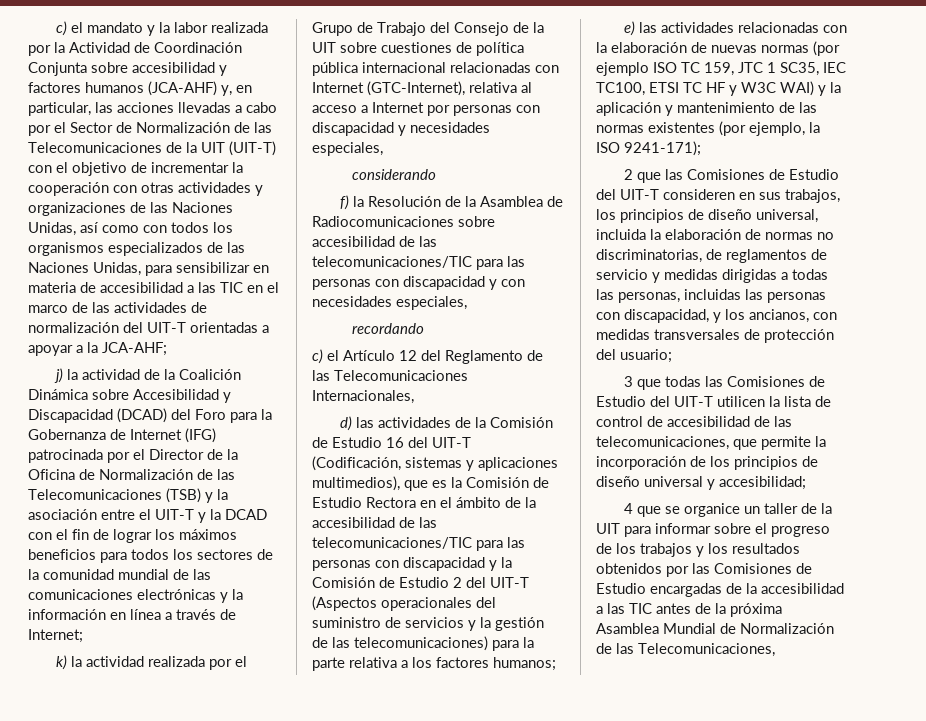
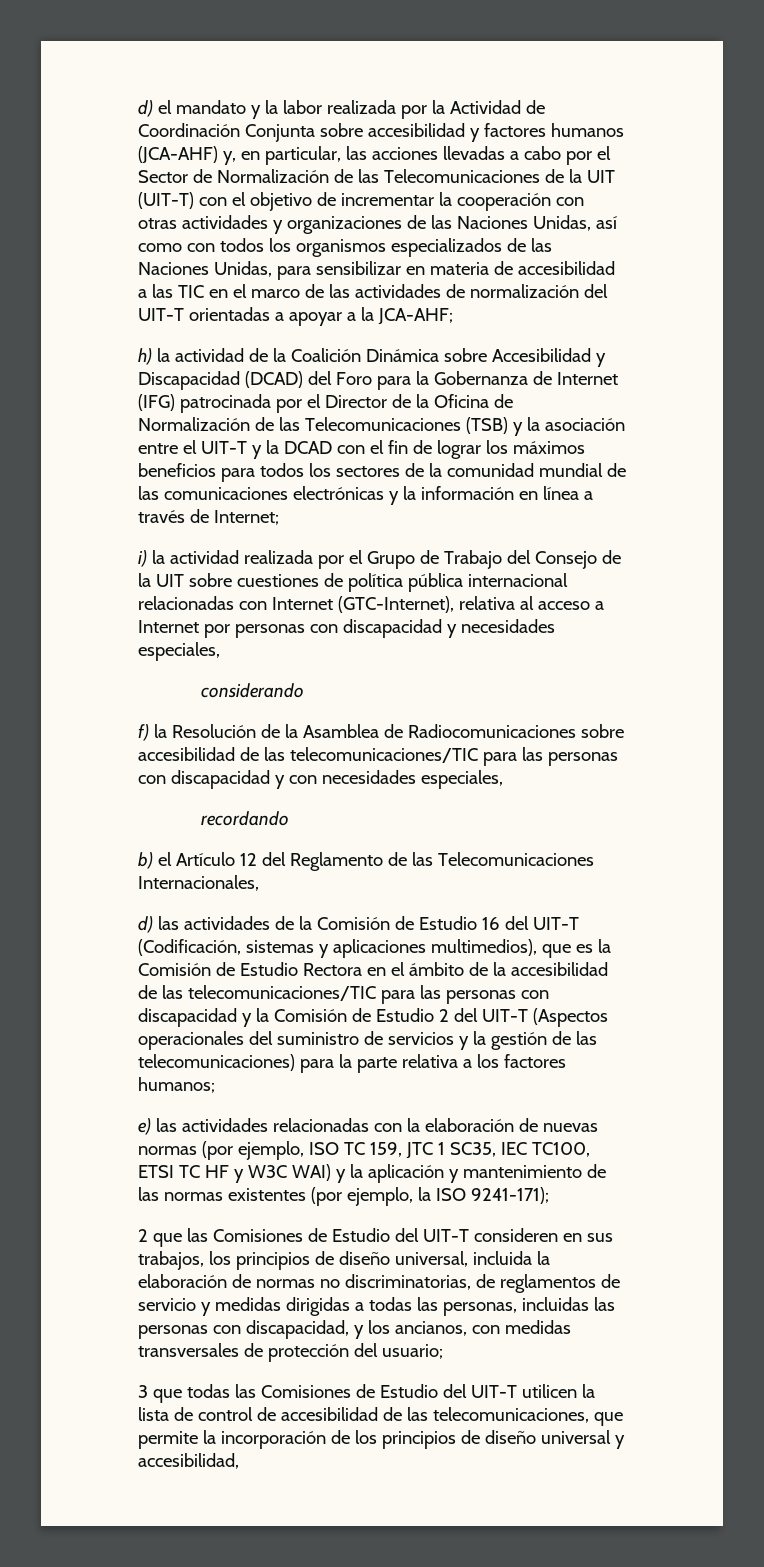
- c) el mandato y la labor realizada por la Actividad de Coordinación Conjunta sobre accesibilidad y factores humanos (JCA-AHF) y, en particular, las acciones llevadas a cabo por el Sector de Normalización de las Telecomunicaciones de la UIT (UIT-T) con el objetivo de incrementar la cooperación con otras actividades y organizaciones de las Naciones Unidas, así como con todos los organismos especializados de las Naciones Unidas, para sensibilizar en materia de accesibilidad a las TIC en el marco de las actividades de normalización del UIT-T orientadas a apoyar a la JCA-AHF;
+ d) el mandato y la labor realizada por la Actividad de Coordinación Conjunta sobre accesibilidad y factores humanos (JCA-AHF) y, en particular, las acciones llevadas a cabo por el Sector de Normalización de las Telecomunicaciones de la UIT (UIT-T) con el objetivo de incrementar la cooperación con otras actividades y organizaciones de las Naciones Unidas, así como con todos los organismos especializados de las Naciones Unidas, para sensibilizar en materia de accesibilidad a las TIC en el marco de las actividades de normalización del UIT-T orientadas a apoyar a la JCA-AHF;
- j) la actividad de la Coalición Dinámica sobre Accesibilidad y Discapacidad (DCAD) del Foro para la Gobernanza de Internet (IFG) patrocinada por el Director de la Oficina de Normalización de las Telecomunicaciones (TSB) y la asociación entre el UIT-T y la DCAD con el fin de lograr los máximos beneficios para todos los sectores de la comunidad mundial de las comunicaciones electrónicas y la información en línea a través de Internet;
+ h) la actividad de la Coalición Dinámica sobre Accesibilidad y Discapacidad (DCAD) del Foro para la Gobernanza de Internet (IFG) patrocinada por el Director de la Oficina de Normalización de las Telecomunicaciones (TSB) y la asociación entre el UIT-T y la DCAD con el fin de lograr los máximos beneficios para todos los sectores de la comunidad mundial de las comunicaciones electrónicas y la información en línea a través de Internet;
- k) la actividad realizada por el Grupo de Trabajo del Consejo de la UIT sobre cuestiones de política pública internacional relacionadas con Internet (GTC-Internet), relativa al acceso a Internet por personas con discapacidad y necesidades especiales,
+ i) la actividad realizada por el Grupo de Trabajo del Consejo de la UIT sobre cuestiones de política pública internacional relacionadas con Internet (GTC-Internet), relativa al acceso a Internet por personas con discapacidad y necesidades especiales,
- c) el Artículo 12 del Reglamento de las Telecomunicaciones Internacionales,
+ b) el Artículo 12 del Reglamento de las Telecomunicaciones Internacionales,
- e) las actividades relacionadas con la elaboración de nuevas normas (por ejemplo ISO TC 159, JTC 1 SC35, IEC TC100, ETSI TC HF y W3C WAI) y la aplicación y mantenimiento de las normas existentes (por ejemplo, la ISO 9241-171);
+ e) las actividades relacionadas con la elaboración de nuevas normas (por ejemplo, ISO TC 159, JTC 1 SC35, IEC TC100, ETSI TC HF y W3C WAI) y la aplicación y mantenimiento de las normas existentes (por ejemplo, la ISO 9241-171);
- 3 que todas las Comisiones de Estudio del UIT-T utilicen la lista de control de accesibilidad de las telecomunicaciones, que permite la incorporación de los principios de diseño universal y accesibilidad;
- 4 que se organice un taller de la UIT para informar sobre el progreso de los trabajos y los resultados obtenidos por las Comisiones de Estudio encargadas de la accesibilidad a las TIC antes de la próxima Asamblea Mundial de Normalización de las Telecomunicaciones,
+ 3 que todas las Comisiones de Estudio del UIT-T utilicen la lista de control de accesibilidad de las telecomunicaciones, que permite la incorporación de los principios de diseño universal y accesibilidad,

